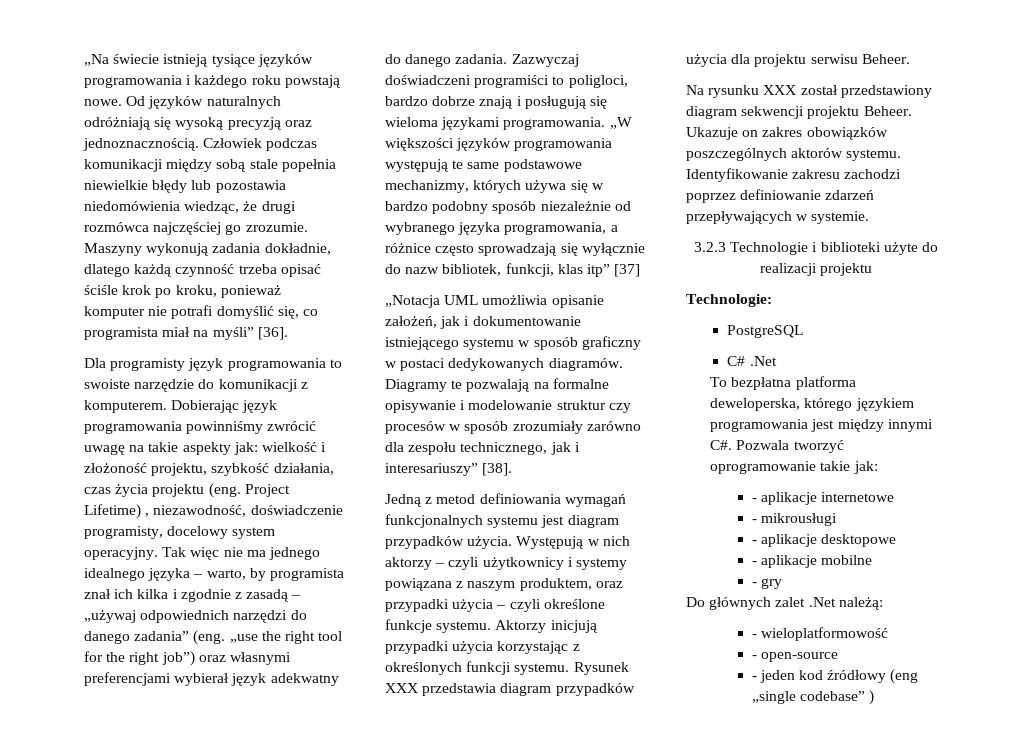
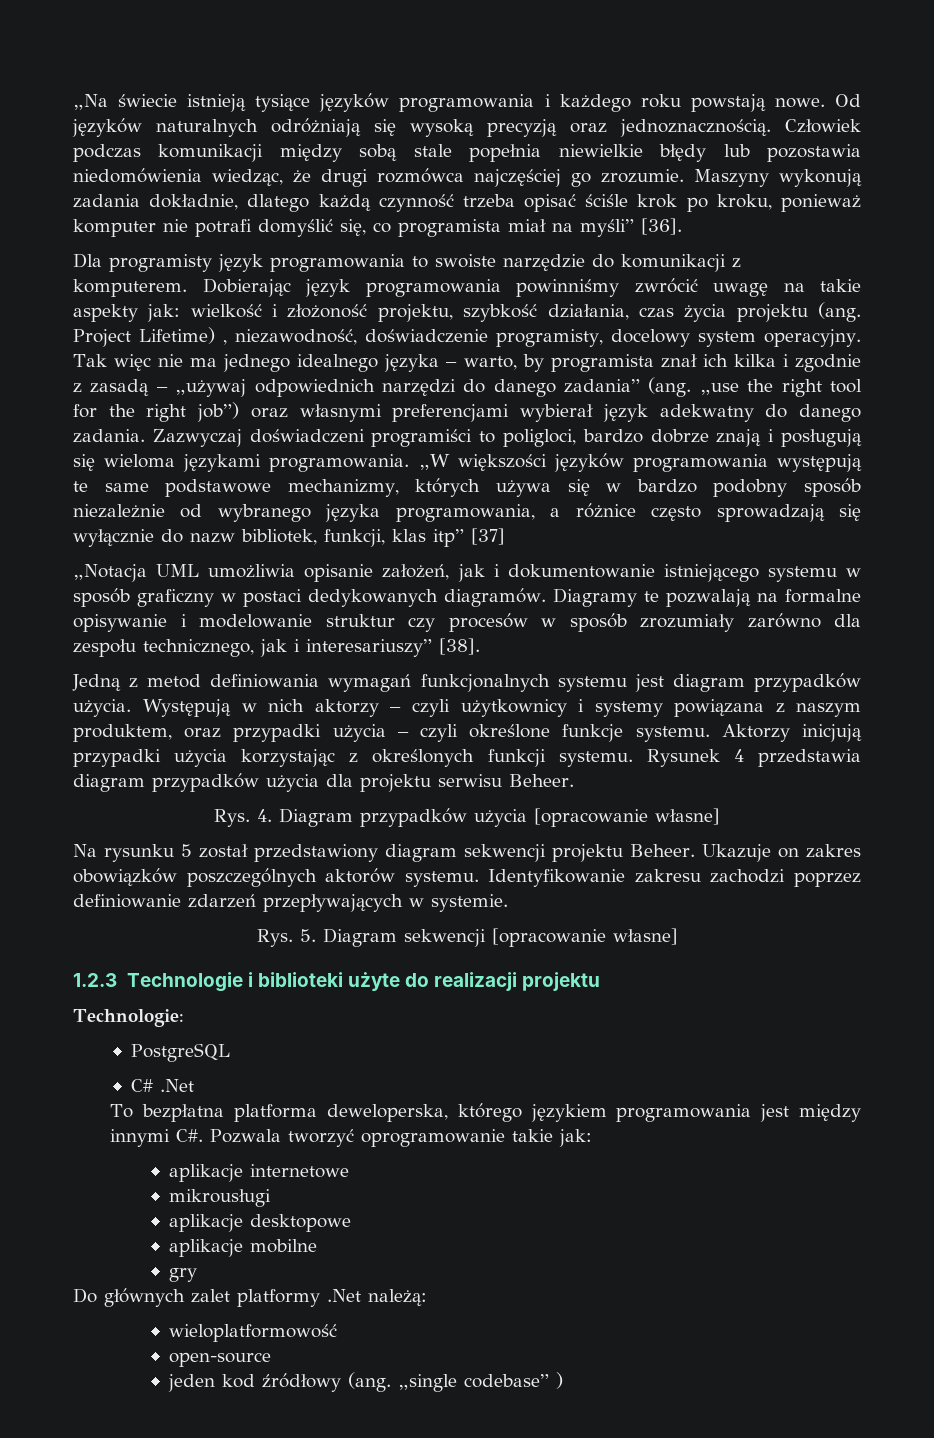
- Dobierając język programowania powinniśmy zwrócić uwagę na takie aspekty jak: wielkość i złożoność projektu, szybkość działania, czas życia projektu (eng.
+ Dobierając język programowania powinniśmy zwrócić uwagę na takie aspekty jak: wielkość i złożoność projektu, szybkość działania, czas życia projektu (ang.
- Tak więc nie ma jednego idealnego języka – warto, by programista znał ich kilka i zgodnie z zasadą – „używaj odpowiednich narzędzi do danego zadania” (eng.
+ Tak więc nie ma jednego idealnego języka – warto, by programista znał ich kilka i zgodnie z zasadą – „używaj odpowiednich narzędzi do danego zadania” (ang.
- Rysunek XXX przedstawia diagram przypadków użycia dla projektu serwisu Beheer.
+ Rysunek 4 przedstawia diagram przypadków użycia dla projektu serwisu Beheer.
+ Rys. 4. Diagram przypadków użycia [opracowanie własne]
- Na rysunku XXX został przedstawiony diagram sekwencji projektu Beheer.
+ Na rysunku 5 został przedstawiony diagram sekwencji projektu Beheer.
- 3.2.3 Technologie i biblioteki użyte do realizacji projektu
+ Rys. 5. Diagram sekwencji [opracowanie własne]
+ 1.2.3 Technologie i biblioteki użyte do realizacji projektu
- - aplikacje internetowe
+ aplikacje internetowe
- - mikrousługi
+ mikrousługi
- - aplikacje desktopowe
+ aplikacje desktopowe
- - aplikacje mobilne
+ aplikacje mobilne
- - gry
+ gry
- Do głównych zalet .Net należą:
+ Do głównych zalet platformy .Net należą:
- - wieloplatformowość
+ wieloplatformowość
- - open-source
+ open-source
- - jeden kod źródłowy (eng „single codebase” )
+ jeden kod źródłowy (ang. „single codebase” )

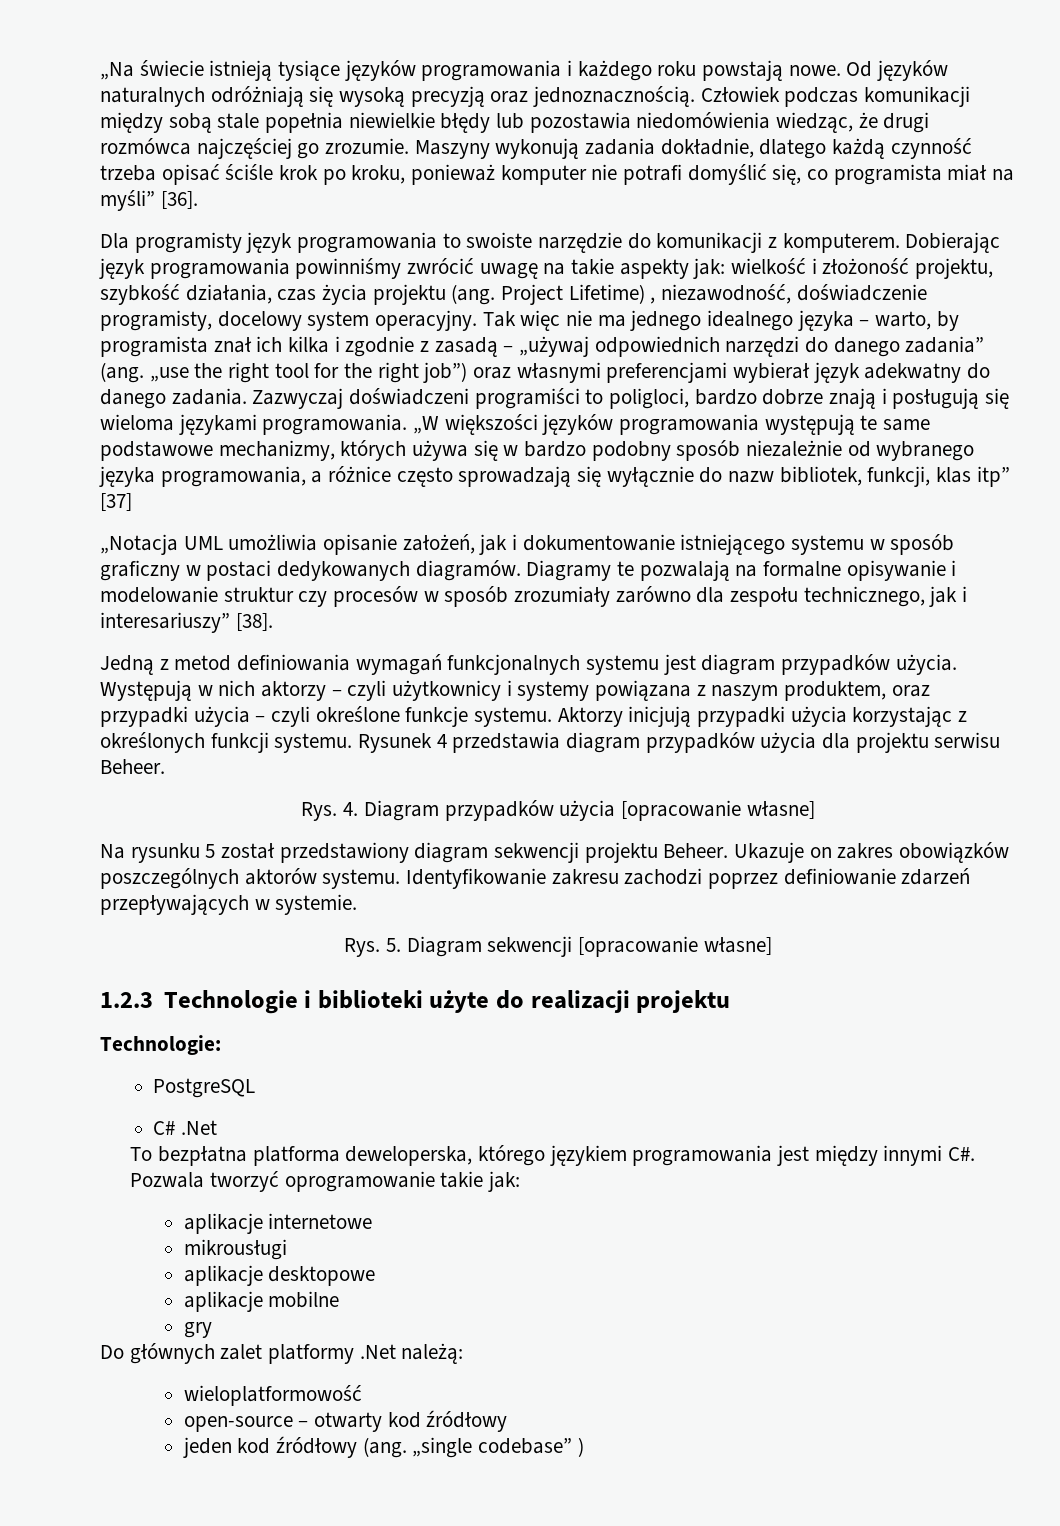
- open-source
+ open-source – otwarty kod źródłowy

